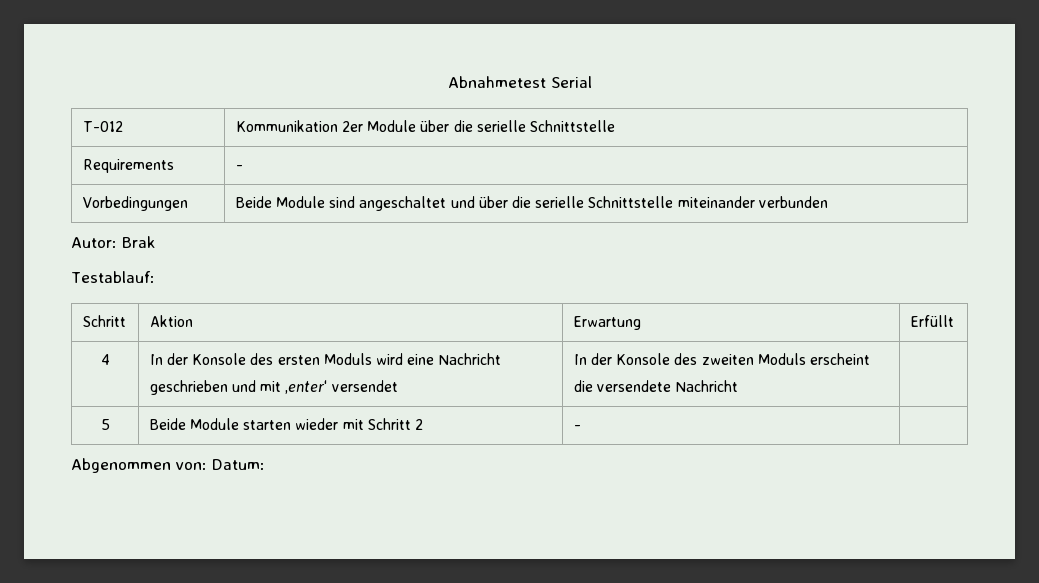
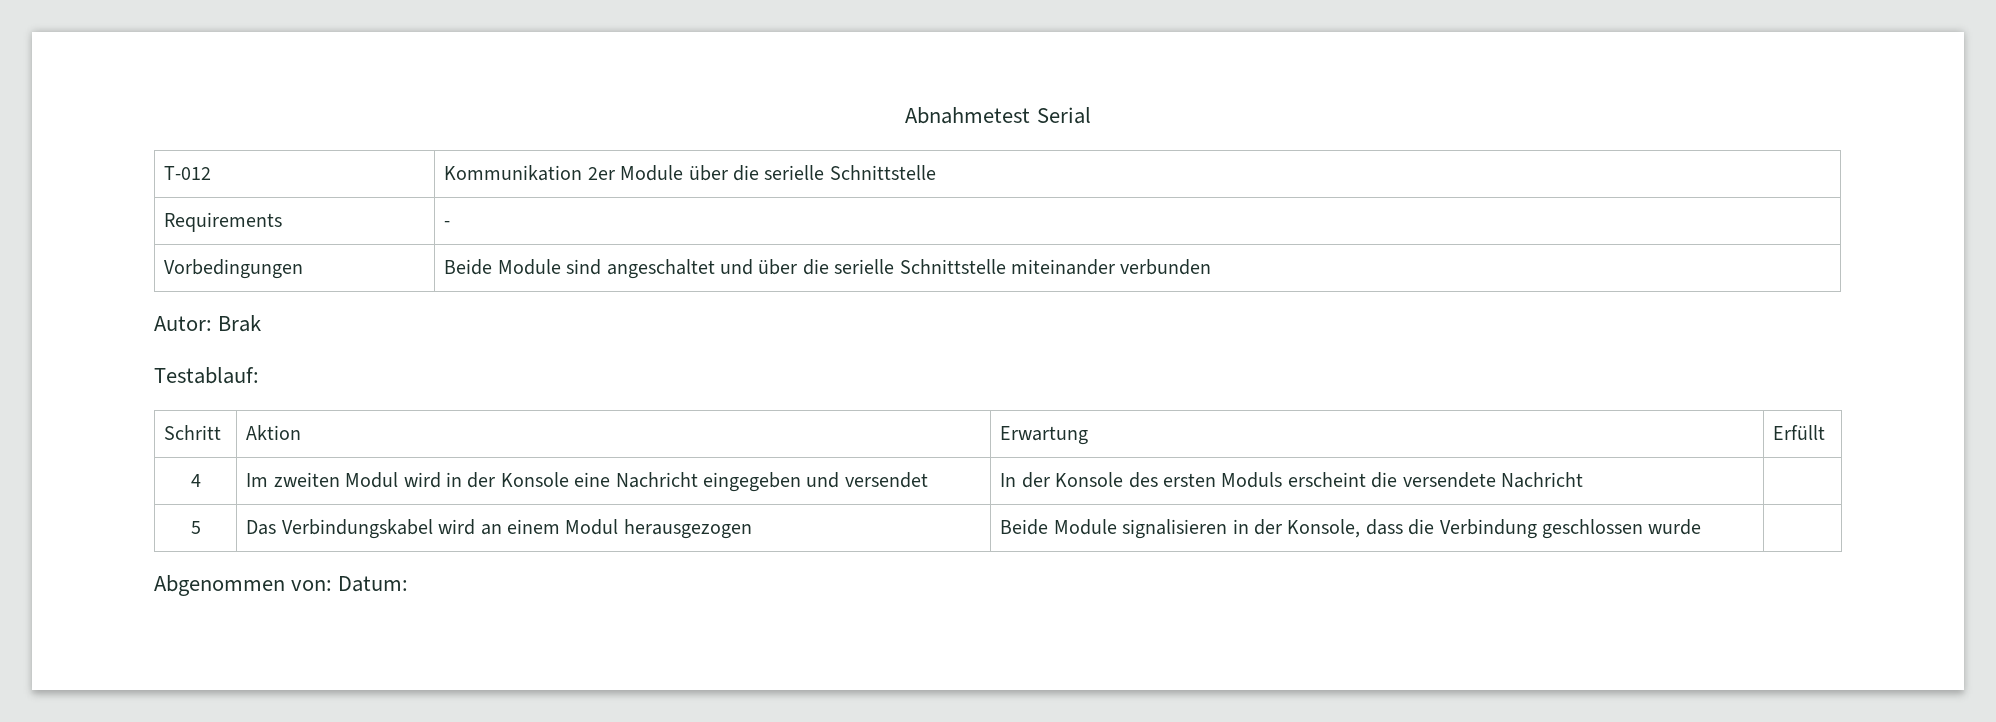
- 4 | In der Konsole des ersten Moduls wird eine Nachricht geschrieben und mit ‚enter‘ versendet | In der Konsole des zweiten Moduls erscheint die versendete Nachricht |
+ 4 | Im zweiten Modul wird in der Konsole eine Nachricht eingegeben und versendet | In der Konsole des ersten Moduls erscheint die versendete Nachricht |
- 5 | Beide Module starten wieder mit Schritt 2 | - |
+ 5 | Das Verbindungskabel wird an einem Modul herausgezogen | Beide Module signalisieren in der Konsole, dass die Verbindung geschlossen wurde |

